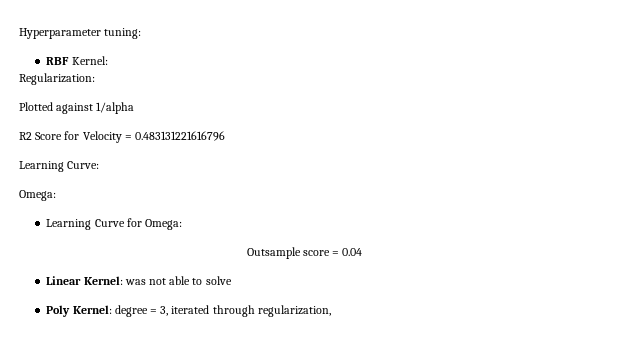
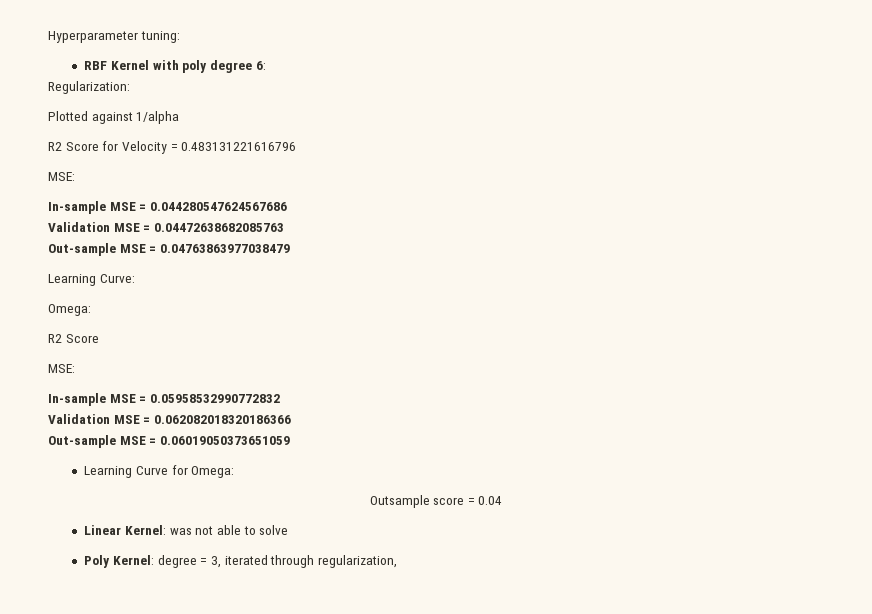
- RBF Kernel:
+ RBF Kernel with poly degree 6:
  R2 Score for Velocity = 0.483131221616796
+ MSE:
+ In-sample MSE = 0.044280547624567686
+ Validation MSE = 0.04472638682085763
+ Out-sample MSE = 0.04763863977038479
  Learning Curve:
  Omega:
+ R2 Score
+ MSE:
+ In-sample MSE = 0.05958532990772832
+ Validation MSE = 0.062082018320186366
+ Out-sample MSE = 0.06019050373651059

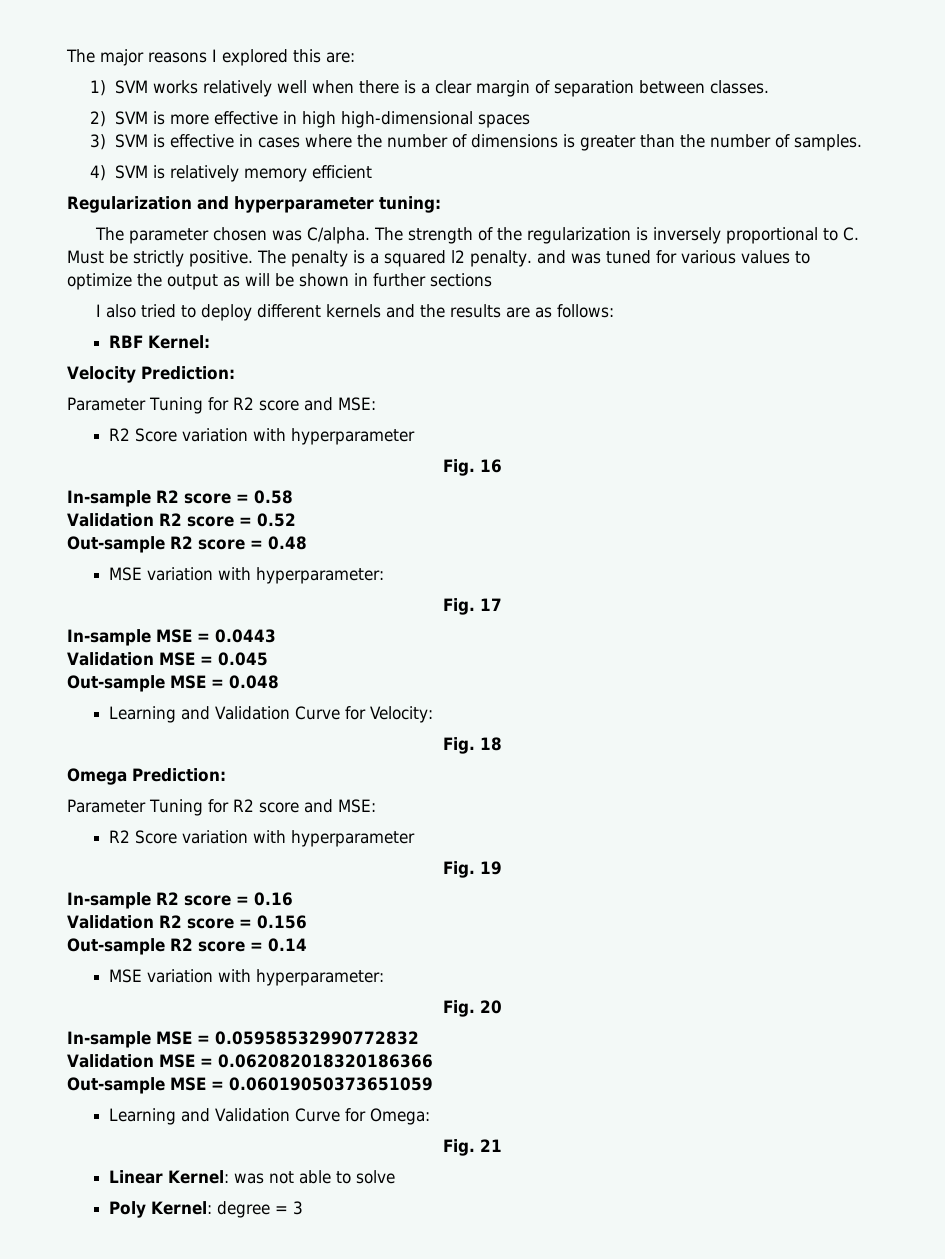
- Hyperparameter tuning:
- RBF Kernel with poly degree 6:
- Regularization:
- Plotted against 1/alpha
- R2 Score for Velocity = 0.483131221616796
- MSE:
- In-sample MSE = 0.044280547624567686
- Validation MSE = 0.04472638682085763
- Out-sample MSE = 0.04763863977038479
- Learning Curve:
- Omega:
- R2 Score
- MSE:
+ The major reasons I explored this are:
+ 1) SVM works relatively well when there is a clear margin of separation between classes.
+ 2) SVM is more effective in high high-dimensional spaces
+ 3) SVM is effective in cases where the number of dimensions is greater than the number of samples.
+ 4) SVM is relatively memory efficient
+ Regularization and hyperparameter tuning:
+ The parameter chosen was C/alpha. The strength of the regularization is inversely proportional to C. Must be strictly positive. The penalty is a squared l2 penalty. and was tuned for various values to optimize the output as will be shown in further sections
+ I also tried to deploy different kernels and the results are as follows:
+ RBF Kernel:
+ Velocity Prediction:
+ Parameter Tuning for R2 score and MSE:
+ R2 Score variation with hyperparameter
+ Fig. 16
+ In-sample R2 score = 0.58
+ Validation R2 score = 0.52
+ Out-sample R2 score = 0.48
+ MSE variation with hyperparameter:
+ Fig. 17
+ In-sample MSE = 0.0443
+ Validation MSE = 0.045
+ Out-sample MSE = 0.048
+ Learning and Validation Curve for Velocity:
+ Fig. 18
+ Omega Prediction:
+ Parameter Tuning for R2 score and MSE:
+ R2 Score variation with hyperparameter
+ Fig. 19
+ In-sample R2 score = 0.16
+ Validation R2 score = 0.156
+ Out-sample R2 score = 0.14
+ MSE variation with hyperparameter:
+ Fig. 20
- Learning Curve for Omega:
+ Learning and Validation Curve for Omega:
- Outsample score = 0.04
+ Fig. 21
- Poly Kernel: degree = 3, iterated through regularization,
+ Poly Kernel: degree = 3

